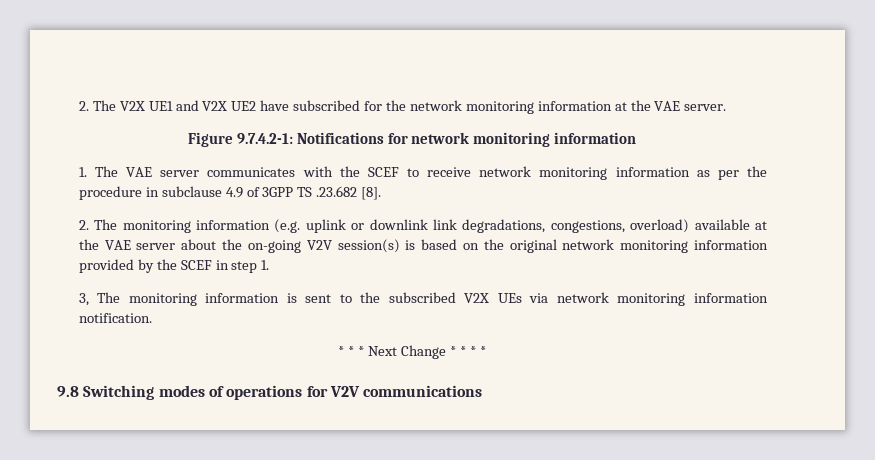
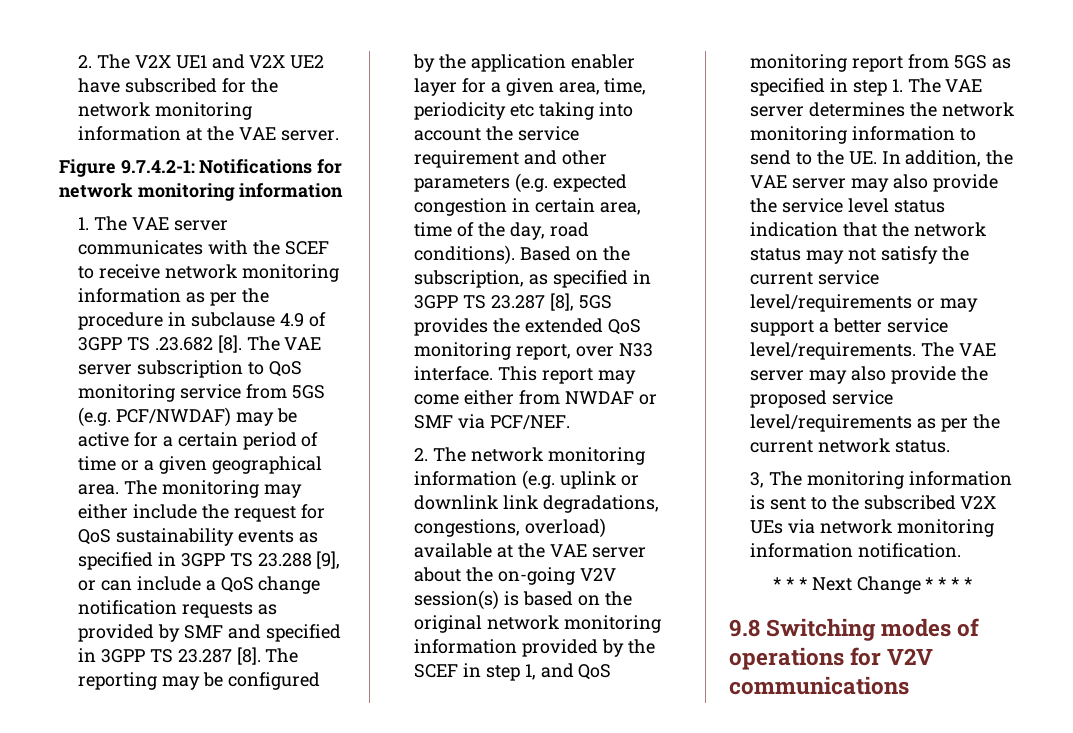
- 1. The VAE server communicates with the SCEF to receive network monitoring information as per the procedure in subclause 4.9 of 3GPP TS .23.682 [8].
- 2. The monitoring information (e.g. uplink or downlink link degradations, congestions, overload) available at the VAE server about the on-going V2V session(s) is based on the original network monitoring information provided by the SCEF in step 1.
+ 1. The VAE server communicates with the SCEF to receive network monitoring information as per the procedure in subclause 4.9 of 3GPP TS .23.682 [8]. The VAE server subscription to QoS monitoring service from 5GS (e.g. PCF/NWDAF) may be active for a certain period of time or a given geographical area. The monitoring may either include the request for QoS sustainability events as specified in 3GPP TS 23.288 [9], or can include a QoS change notification requests as provided by SMF and specified in 3GPP TS 23.287 [8]. The reporting may be configured by the application enabler layer for a given area, time, periodicity etc taking into account the service requirement and other parameters (e.g. expected congestion in certain area, time of the day, road conditions). Based on the subscription, as specified in 3GPP TS 23.287 [8], 5GS provides the extended QoS monitoring report, over N33 interface. This report may come either from NWDAF or SMF via PCF/NEF.
+ 2. The network monitoring information (e.g. uplink or downlink link degradations, congestions, overload) available at the VAE server about the on-going V2V session(s) is based on the original network monitoring information provided by the SCEF in step 1, and QoS monitoring report from 5GS as specified in step 1. The VAE server determines the network monitoring information to send to the UE. In addition, the VAE server may also provide the service level status indication that the network status may not satisfy the current service level/requirements or may support a better service level/requirements. The VAE server may also provide the proposed service level/requirements as per the current network status.

